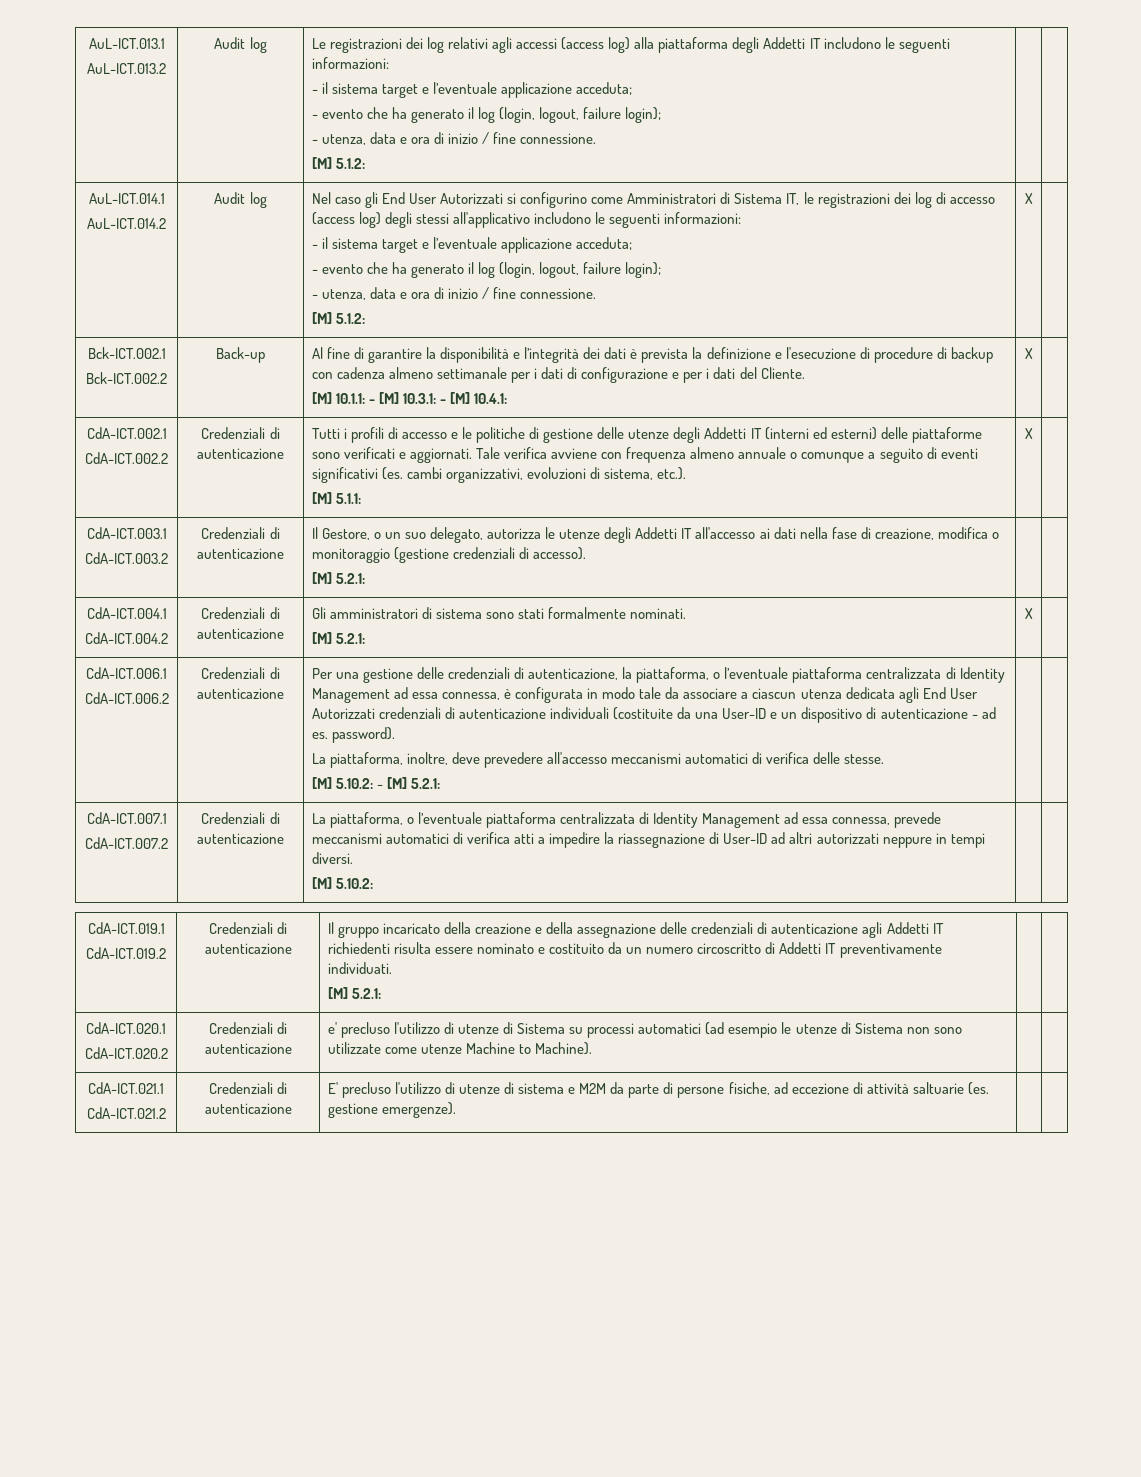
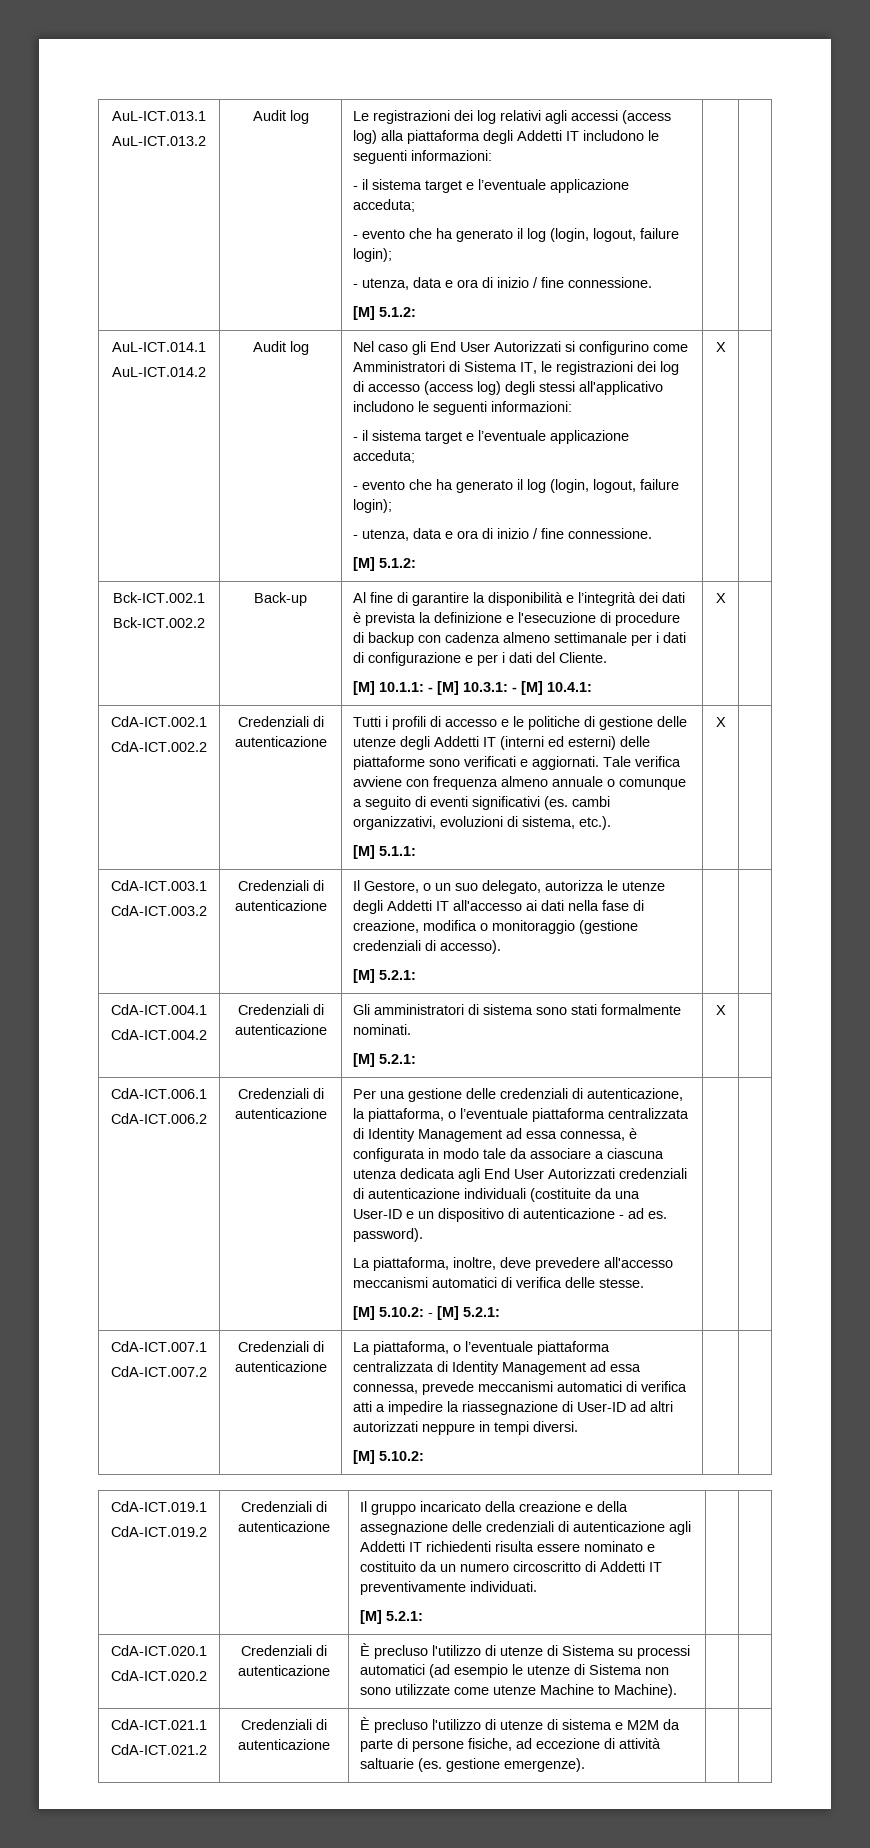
- Per una gestione delle credenziali di autenticazione, la piattaforma, o l’eventuale piattaforma centralizzata di Identity Management ad essa connessa, è configurata in modo tale da associare a ciascun utenza dedicata agli End User Autorizzati credenziali di autenticazione individuali (costituite da una User-ID e un dispositivo di autenticazione - ad es. password).
+ Per una gestione delle credenziali di autenticazione, la piattaforma, o l’eventuale piattaforma centralizzata di Identity Management ad essa connessa, è configurata in modo tale da associare a ciascuna utenza dedicata agli End User Autorizzati credenziali di autenticazione individuali (costituite da una User-ID e un dispositivo di autenticazione - ad es. password).
  CdA-ICT.020.1
- CdA-ICT.020.2 | Credenziali di autenticazione | e' precluso l'utilizzo di utenze di Sistema su processi automatici (ad esempio le utenze di Sistema non sono utilizzate come utenze Machine to Machine). | |
+ CdA-ICT.020.2 | Credenziali di autenticazione | È precluso l'utilizzo di utenze di Sistema su processi automatici (ad esempio le utenze di Sistema non sono utilizzate come utenze Machine to Machine). | |
  CdA-ICT.021.1
- CdA-ICT.021.2 | Credenziali di autenticazione | E' precluso l'utilizzo di utenze di sistema e M2M da parte di persone fisiche, ad eccezione di attività saltuarie (es. gestione emergenze). | |
+ CdA-ICT.021.2 | Credenziali di autenticazione | È precluso l'utilizzo di utenze di sistema e M2M da parte di persone fisiche, ad eccezione di attività saltuarie (es. gestione emergenze). | |

